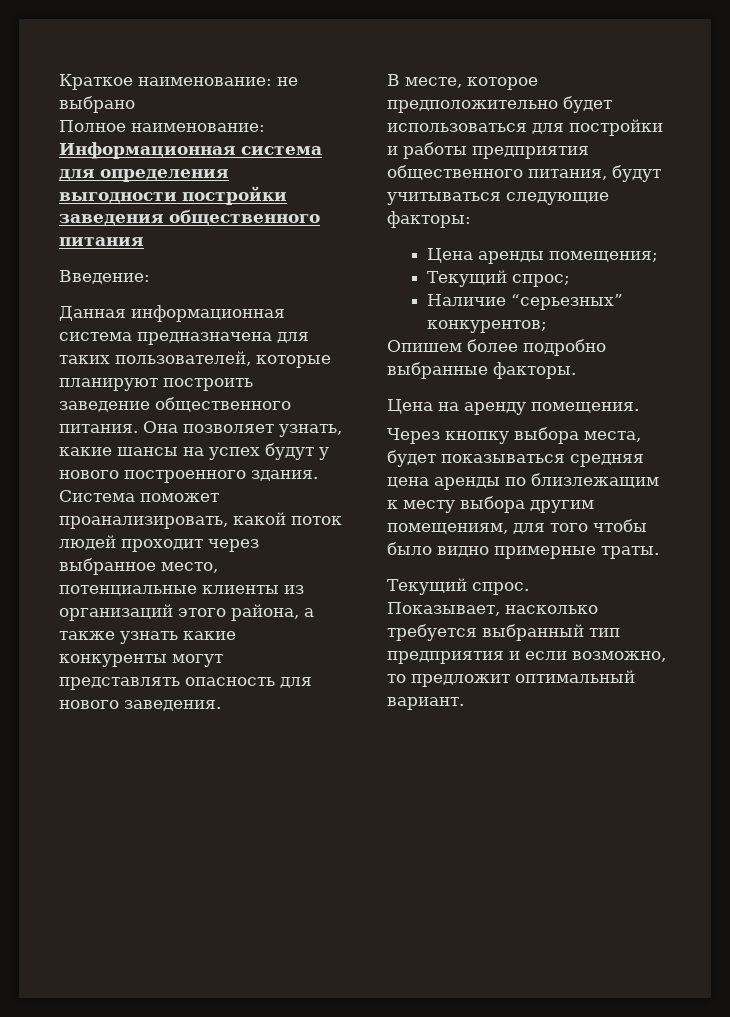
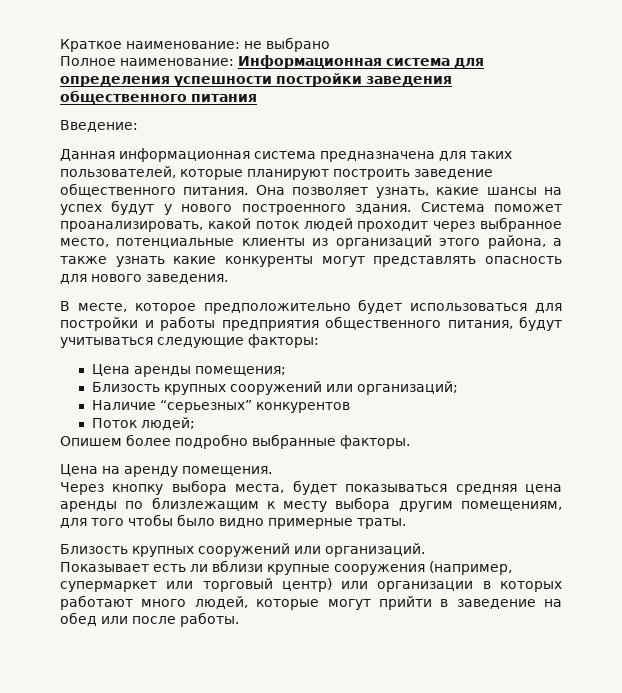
- Полное наименование: Информационная система для определения выгодности постройки заведения общественного питания
+ Полное наименование: Информационная система для определения успешности постройки заведения общественного питания
- Текущий спрос;
+ Близость крупных сооружений или организаций;
- Наличие “серьезных” конкурентов;
+ Наличие “серьезных” конкурентов
+ Поток людей;
- Текущий спрос.
- Показывает, насколько требуется выбранный тип предприятия и если возможно, то предложит оптимальный вариант.
+ Близость крупных сооружений или организаций.
+ Показывает есть ли вблизи крупные сооружения (например, супермаркет или торговый центр) или организации в которых работают много людей, которые могут прийти в заведение на обед или после работы.

